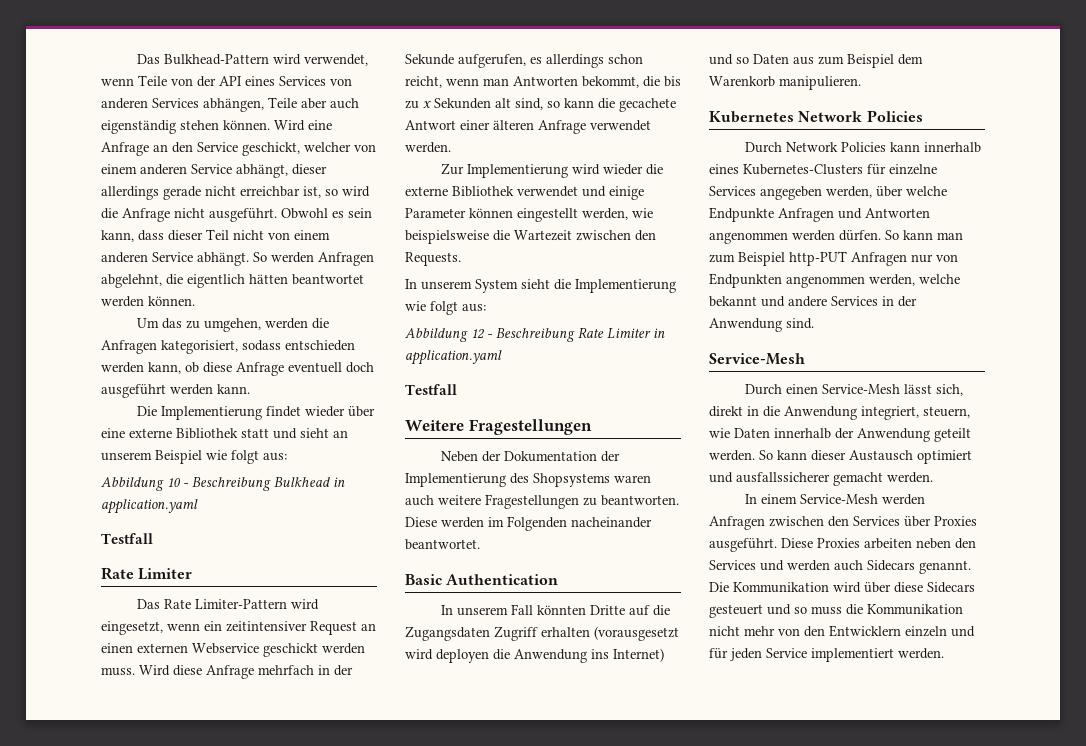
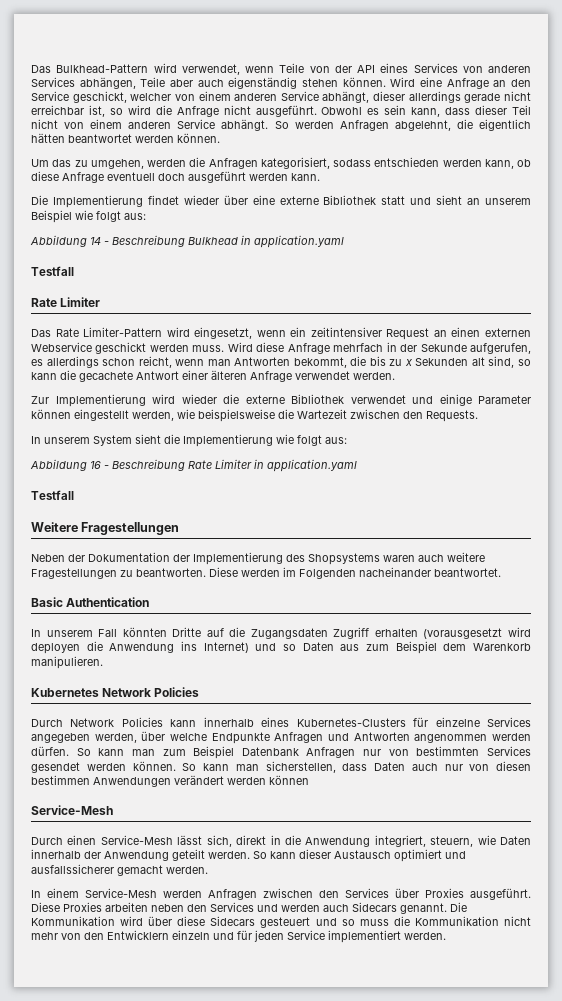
- Abbildung 10 - Beschreibung Bulkhead in application.yaml
+ Abbildung 14 - Beschreibung Bulkhead in application.yaml
- Abbildung 12 - Beschreibung Rate Limiter in application.yaml
+ Abbildung 16 - Beschreibung Rate Limiter in application.yaml
- So kann man zum Beispiel http-PUT Anfragen nur von Endpunkten angenommen werden, welche bekannt und andere Services in der Anwendung sind.
+ So kann man zum Beispiel Datenbank Anfragen nur von bestimmten Services gesendet werden können. So kann man sicherstellen, dass Daten auch nur von diesen bestimmen Anwendungen verändert werden können

